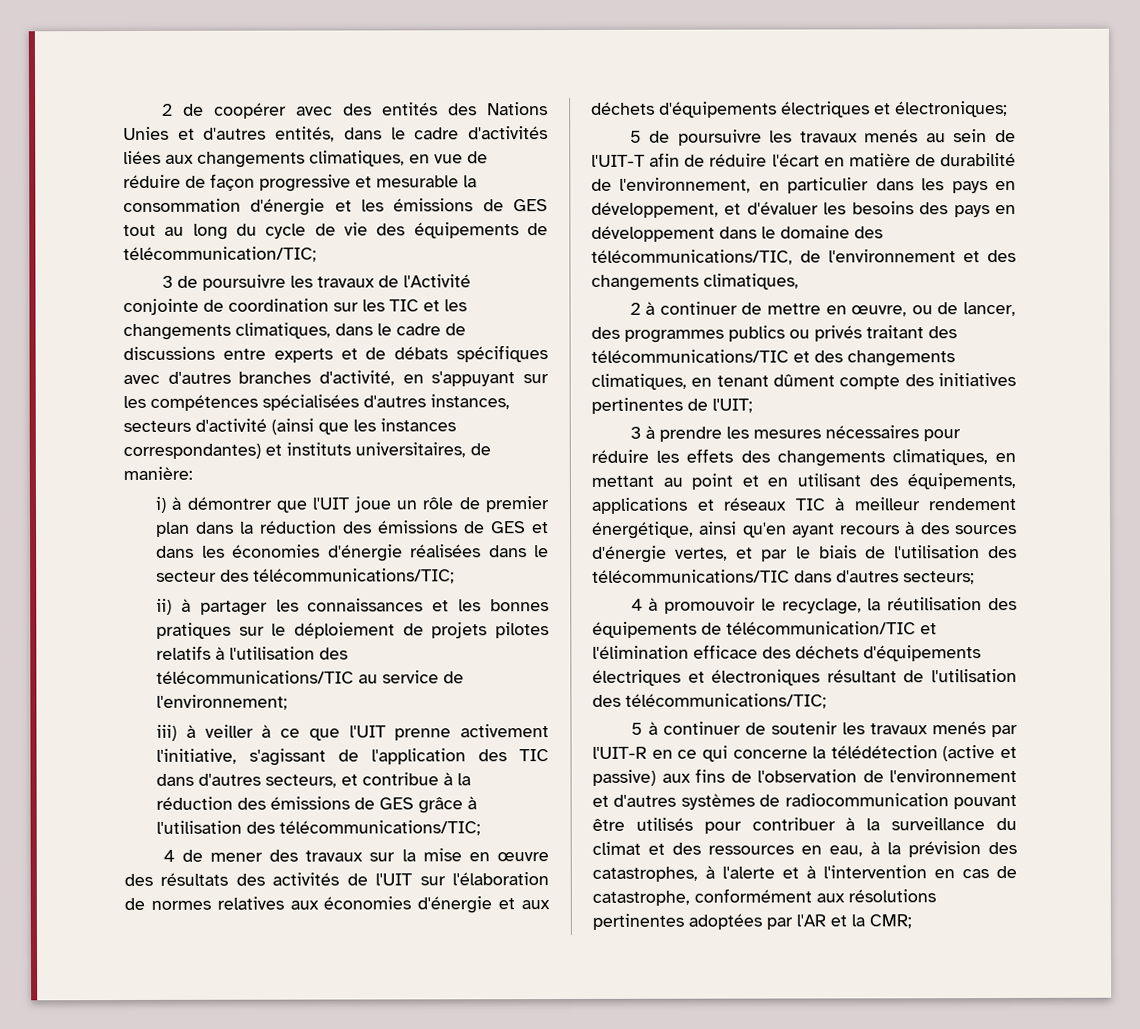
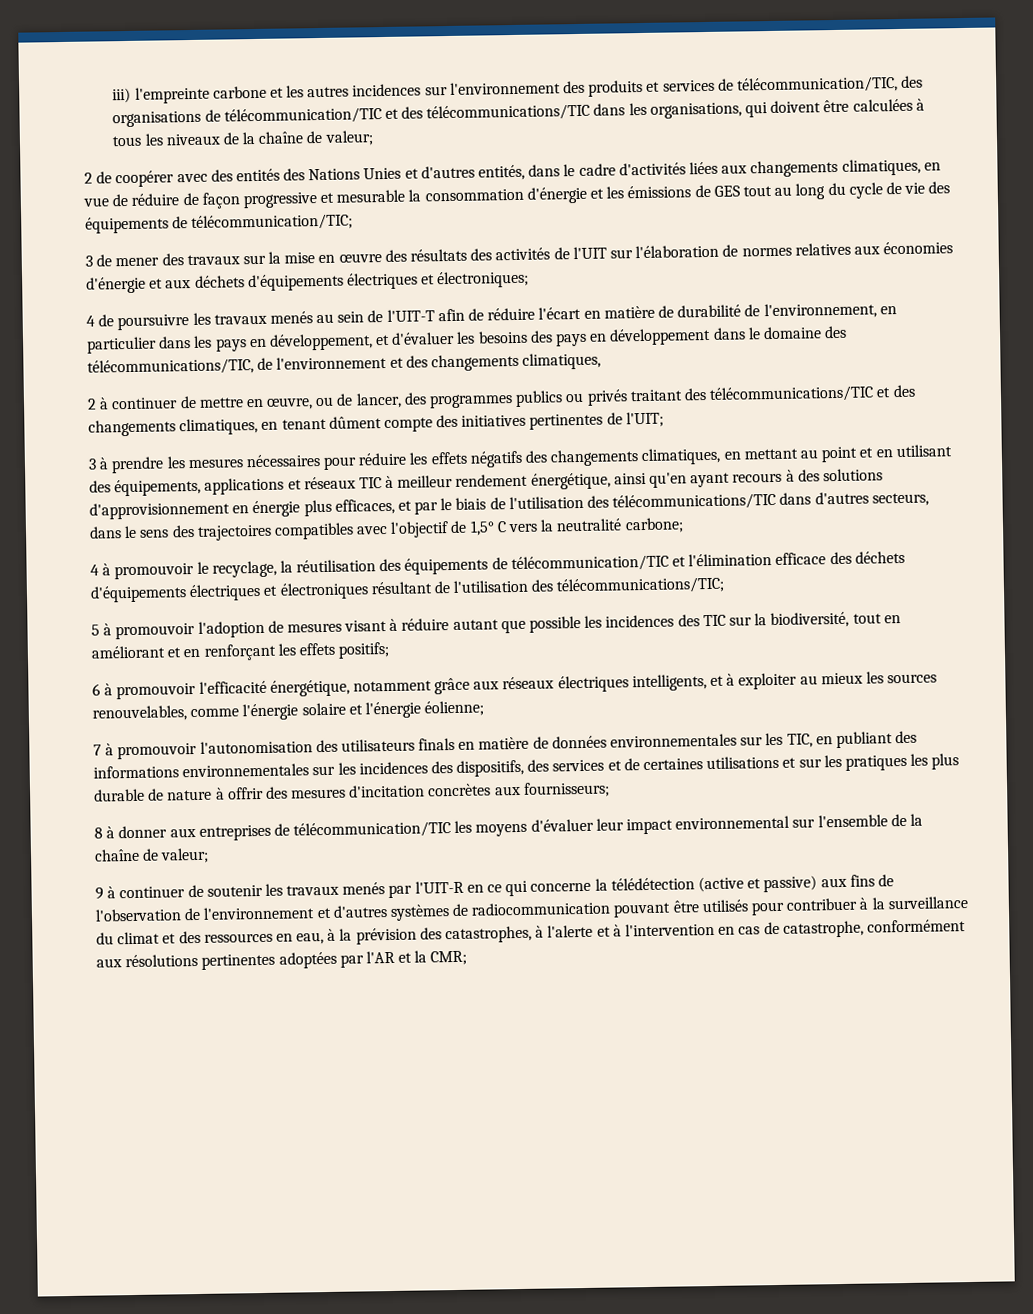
+ iii) l'empreinte carbone et les autres incidences sur l'environnement des produits et services de télécommunication/TIC, des organisations de télécommunication/TIC et des télécommunications/TIC dans les organisations, qui doivent être calculées à tous les niveaux de la chaîne de valeur;
- 3 de poursuivre les travaux de l'Activité conjointe de coordination sur les TIC et les changements climatiques, dans le cadre de discussions entre experts et de débats spécifiques avec d'autres branches d'activité, en s'appuyant sur les compétences spécialisées d'autres instances, secteurs d'activité (ainsi que les instances correspondantes) et instituts universitaires, de manière:
- i) à démontrer que l'UIT joue un rôle de premier plan dans la réduction des émissions de GES et dans les économies d'énergie réalisées dans le secteur des télécommunications/TIC;
- ii) à partager les connaissances et les bonnes pratiques sur le déploiement de projets pilotes relatifs à l'utilisation des télécommunications/TIC au service de l'environnement;
- iii) à veiller à ce que l'UIT prenne activement l'initiative, s'agissant de l'application des TIC dans d'autres secteurs, et contribue à la réduction des émissions de GES grâce à l'utilisation des télécommunications/TIC;
- 4 de mener des travaux sur la mise en œuvre des résultats des activités de l'UIT sur l'élaboration de normes relatives aux économies d'énergie et aux déchets d'équipements électriques et électroniques;
+ 3 de mener des travaux sur la mise en œuvre des résultats des activités de l'UIT sur l'élaboration de normes relatives aux économies d'énergie et aux déchets d'équipements électriques et électroniques;
- 5 de poursuivre les travaux menés au sein de l'UIT-T afin de réduire l'écart en matière de durabilité de l'environnement, en particulier dans les pays en développement, et d'évaluer les besoins des pays en développement dans le domaine des télécommunications/TIC, de l'environnement et des changements climatiques,
+ 4 de poursuivre les travaux menés au sein de l'UIT-T afin de réduire l'écart en matière de durabilité de l'environnement, en particulier dans les pays en développement, et d'évaluer les besoins des pays en développement dans le domaine des télécommunications/TIC, de l'environnement et des changements climatiques,
- 3 à prendre les mesures nécessaires pour réduire les effets des changements climatiques, en mettant au point et en utilisant des équipements, applications et réseaux TIC à meilleur rendement énergétique, ainsi qu'en ayant recours à des sources d'énergie vertes, et par le biais de l'utilisation des télécommunications/TIC dans d'autres secteurs;
+ 3 à prendre les mesures nécessaires pour réduire les effets négatifs des changements climatiques, en mettant au point et en utilisant des équipements, applications et réseaux TIC à meilleur rendement énergétique, ainsi qu'en ayant recours à des solutions d'approvisionnement en énergie plus efficaces, et par le biais de l'utilisation des télécommunications/TIC dans d'autres secteurs, dans le sens des trajectoires compatibles avec l'objectif de 1,5° C vers la neutralité carbone;
- 5 à continuer de soutenir les travaux menés par l'UIT-R en ce qui concerne la télédétection (active et passive) aux fins de l'observation de l'environnement et d'autres systèmes de radiocommunication pouvant être utilisés pour contribuer à la surveillance du climat et des ressources en eau, à la prévision des catastrophes, à l'alerte et à l'intervention en cas de catastrophe, conformément aux résolutions pertinentes adoptées par l'AR et la CMR;
+ 5 à promouvoir l'adoption de mesures visant à réduire autant que possible les incidences des TIC sur la biodiversité, tout en améliorant et en renforçant les effets positifs;
+ 6 à promouvoir l'efficacité énergétique, notamment grâce aux réseaux électriques intelligents, et à exploiter au mieux les sources renouvelables, comme l'énergie solaire et l'énergie éolienne;
+ 7 à promouvoir l'autonomisation des utilisateurs finals en matière de données environnementales sur les TIC, en publiant des informations environnementales sur les incidences des dispositifs, des services et de certaines utilisations et sur les pratiques les plus durable de nature à offrir des mesures d'incitation concrètes aux fournisseurs;
+ 8 à donner aux entreprises de télécommunication/TIC les moyens d'évaluer leur impact environnemental sur l'ensemble de la chaîne de valeur;
+ 9 à continuer de soutenir les travaux menés par l'UIT-R en ce qui concerne la télédétection (active et passive) aux fins de l'observation de l'environnement et d'autres systèmes de radiocommunication pouvant être utilisés pour contribuer à la surveillance du climat et des ressources en eau, à la prévision des catastrophes, à l'alerte et à l'intervention en cas de catastrophe, conformément aux résolutions pertinentes adoptées par l'AR et la CMR;

